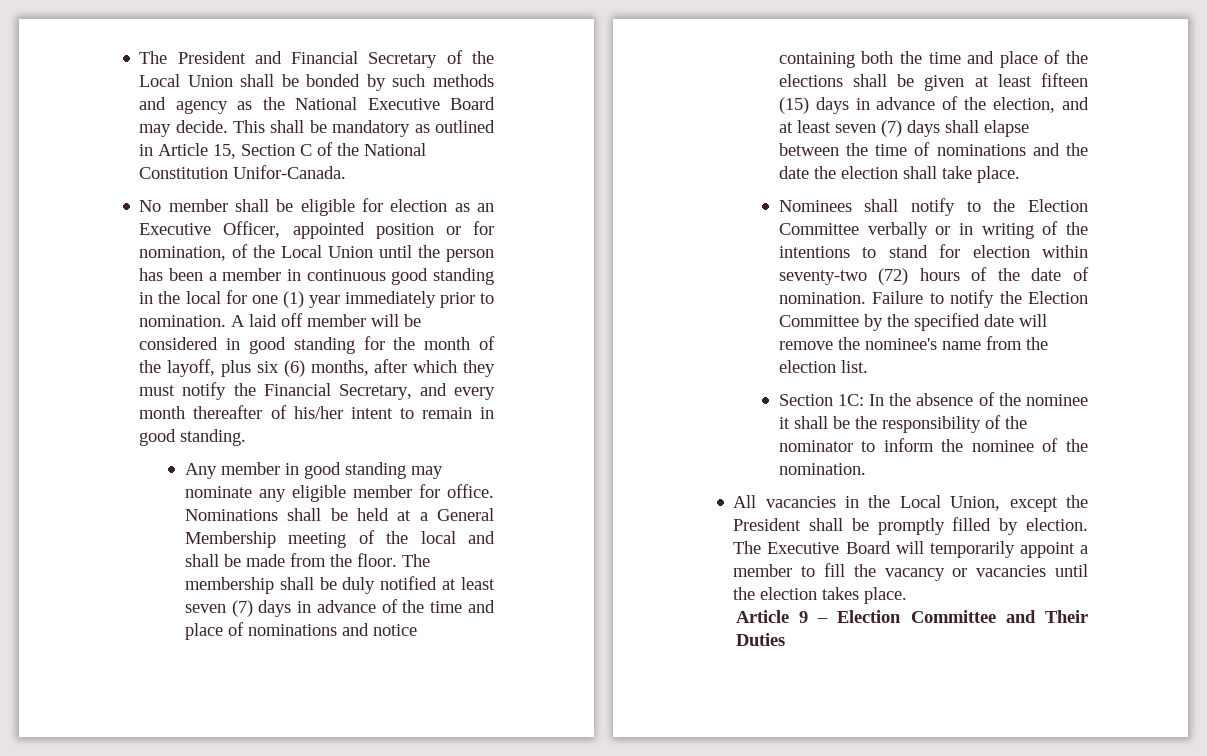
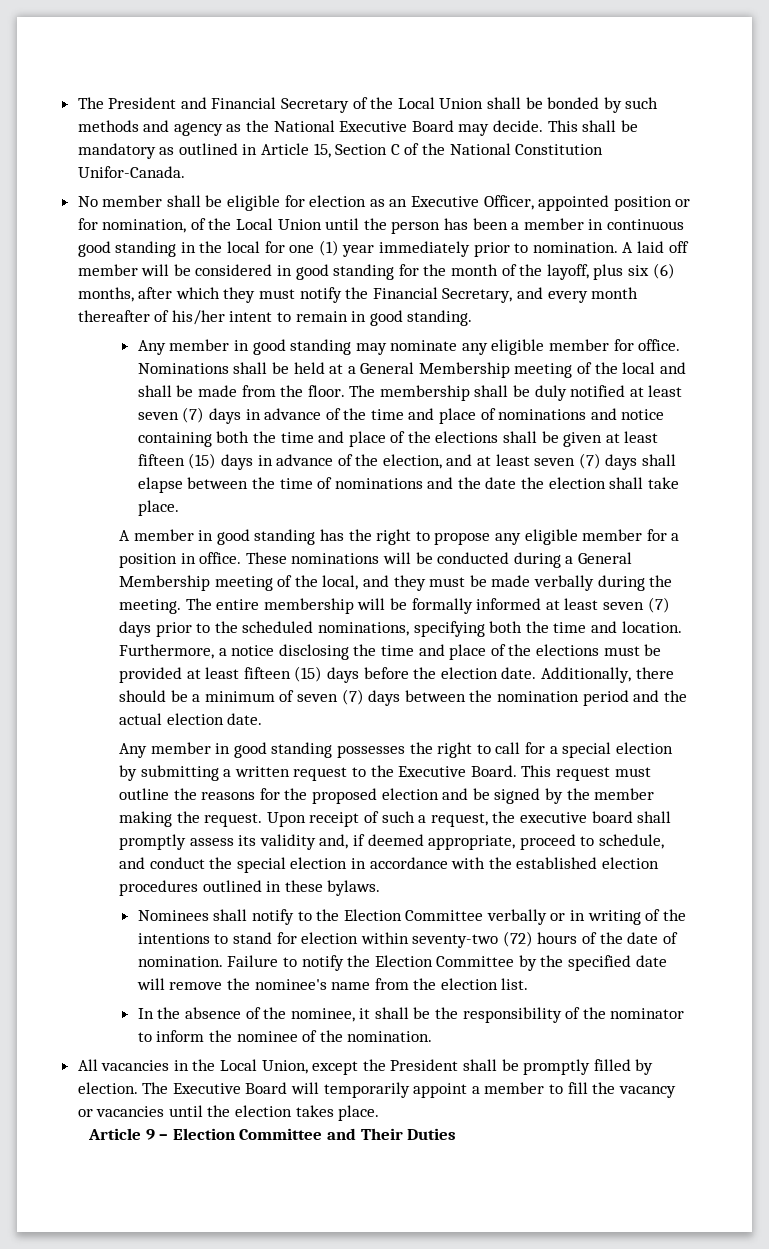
+ A member in good standing has the right to propose any eligible member for a position in office. These nominations will be conducted during a General Membership meeting of the local, and they must be made verbally during the meeting. The entire membership will be formally informed at least seven (7) days prior to the scheduled nominations, specifying both the time and location. Furthermore, a notice disclosing the time and place of the elections must be provided at least fifteen (15) days before the election date. Additionally, there should be a minimum of seven (7) days between the nomination period and the actual election date.
+ Any member in good standing possesses the right to call for a special election by submitting a written request to the Executive Board. This request must outline the reasons for the proposed election and be signed by the member making the request. Upon receipt of such a request, the executive board shall promptly assess its validity and, if deemed appropriate, proceed to schedule, and conduct the special election in accordance with the established election procedures outlined in these bylaws.
- Section 1C: In the absence of the nominee it shall be the responsibility of the nominator to inform the nominee of the nomination.
+ In the absence of the nominee, it shall be the responsibility of the nominator to inform the nominee of the nomination.

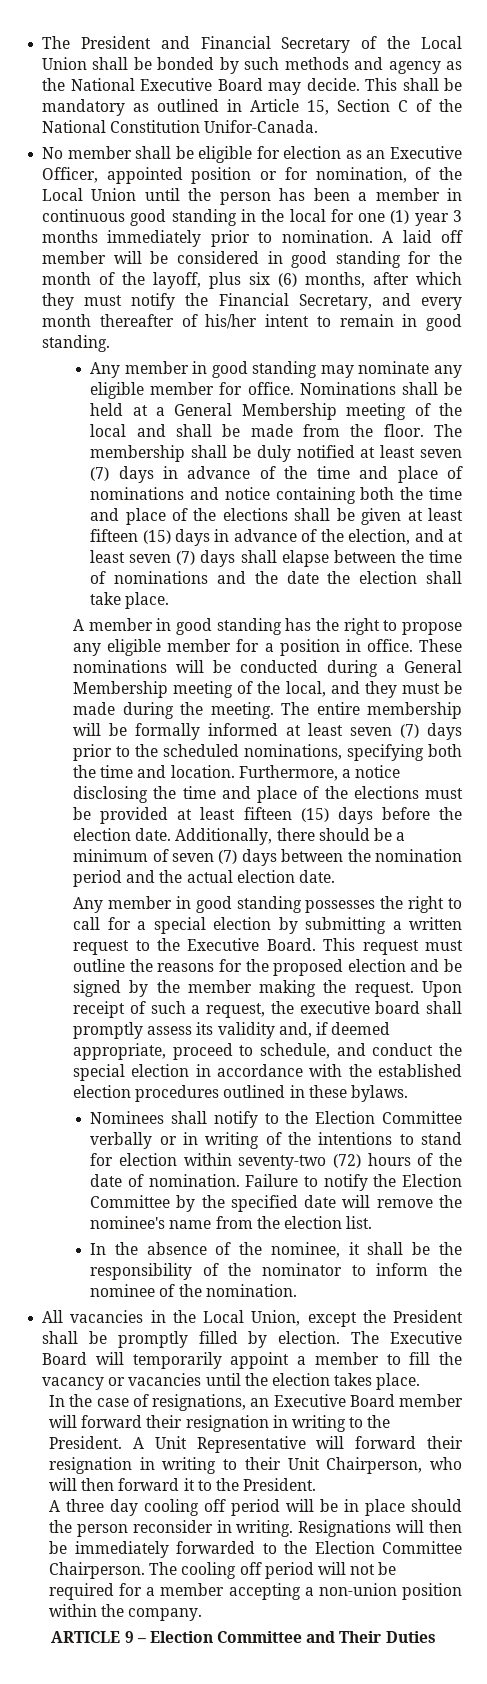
- No member shall be eligible for election as an Executive Officer, appointed position or for nomination, of the Local Union until the person has been a member in continuous good standing in the local for one (1) year immediately prior to nomination.
+ No member shall be eligible for election as an Executive Officer, appointed position or for nomination, of the Local Union until the person has been a member in continuous good standing in the local for one (1) year 3 months immediately prior to nomination.
- These nominations will be conducted during a General Membership meeting of the local, and they must be made verbally during the meeting.
+ These nominations will be conducted during a General Membership meeting of the local, and they must be made during the meeting.
- Article 9 – Election Committee and Their Duties
+ In the case of resignations, an Executive Board member will forward their resignation in writing to the President. A Unit Representative will forward their resignation in writing to their Unit Chairperson, who will then forward it to the President.
+ A three day cooling off period will be in place should the person reconsider in writing. Resignations will then be immediately forwarded to the Election Committee Chairperson. The cooling off period will not be required for a member accepting a non-union position within the company.
+ ARTICLE 9 – Election Committee and Their Duties

